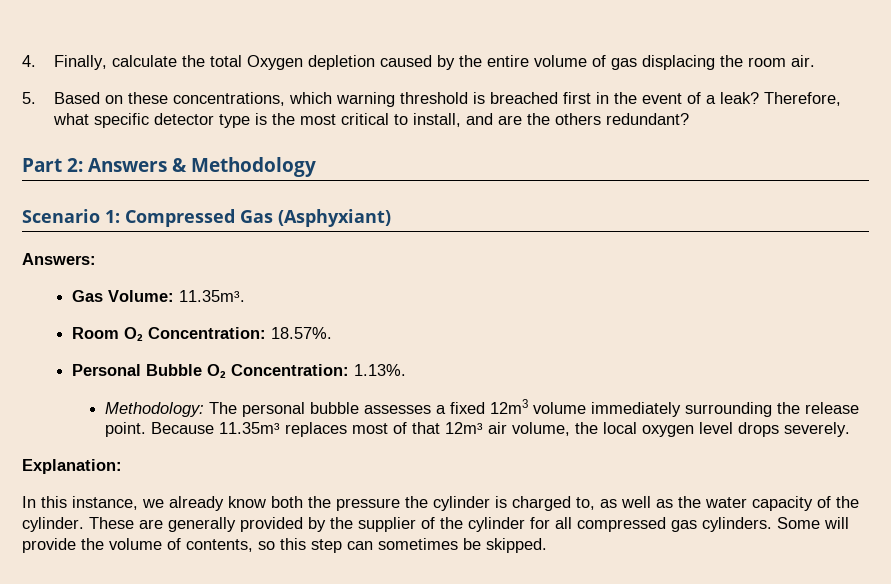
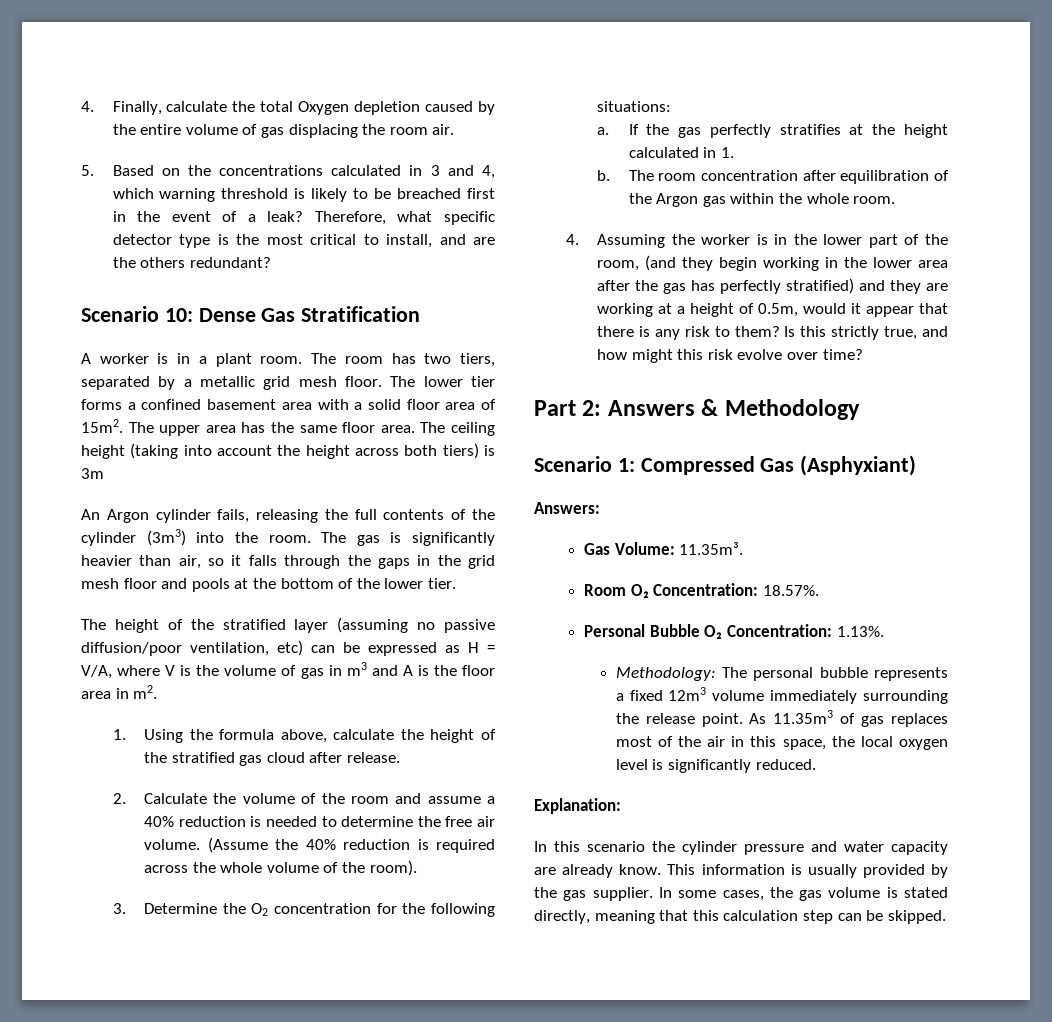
- 5. Based on these concentrations, which warning threshold is breached first in the event of a leak?
+ 5. Based on the concentrations calculated in 3 and 4, which warning threshold is likely to be breached first in the event of a leak?
+ Scenario 10: Dense Gas Stratification
+ A worker is in a plant room. The room has two tiers, separated by a metallic grid mesh floor. The lower tier forms a confined basement area with a solid floor area of 15m2. The upper area has the same floor area. The ceiling height (taking into account the height across both tiers) is 3m
+ An Argon cylinder fails, releasing the full contents of the cylinder (3m3) into the room. The gas is significantly heavier than air, so it falls through the gaps in the grid mesh floor and pools at the bottom of the lower tier.
+ The height of the stratified layer (assuming no passive diffusion/poor ventilation, etc) can be expressed as H = V/A, where V is the volume of gas in m3 and A is the floor area in m2.
+ 1. Using the formula above, calculate the height of the stratified gas cloud after release.
+ 2. Calculate the volume of the room and assume a 40% reduction is needed to determine the free air volume. (Assume the 40% reduction is required across the whole volume of the room).
+ 3. Determine the O2 concentration for the following situations:
+ a. If the gas perfectly stratifies at the height calculated in 1.
+ b. The room concentration after equilibration of the Argon gas within the whole room.
+ 4. Assuming the worker is in the lower part of the room, (and they begin working in the lower area after the gas has perfectly stratified) and they are working at a height of 0.5m, would it appear that there is any risk to them? Is this strictly true, and how might this risk evolve over time?
- Methodology: The personal bubble assesses a fixed 12m3 volume immediately surrounding the release point.
+ Methodology: The personal bubble represents a fixed 12m3 volume immediately surrounding the release point.
- Because 11.35m³ replaces most of that 12m³ air volume, the local oxygen level drops severely.
+ As 11.35m3 of gas replaces most of the air in this space, the local oxygen level is significantly reduced.
- In this instance, we already know both the pressure the cylinder is charged to, as well as the water capacity of the cylinder. These are generally provided by the supplier of the cylinder for all compressed gas cylinders. Some will provide the volume of contents, so this step can sometimes be skipped.
+ In this scenario the cylinder pressure and water capacity are already know. This information is usually provided by the gas supplier. In some cases, the gas volume is stated directly, meaning that this calculation step can be skipped.

